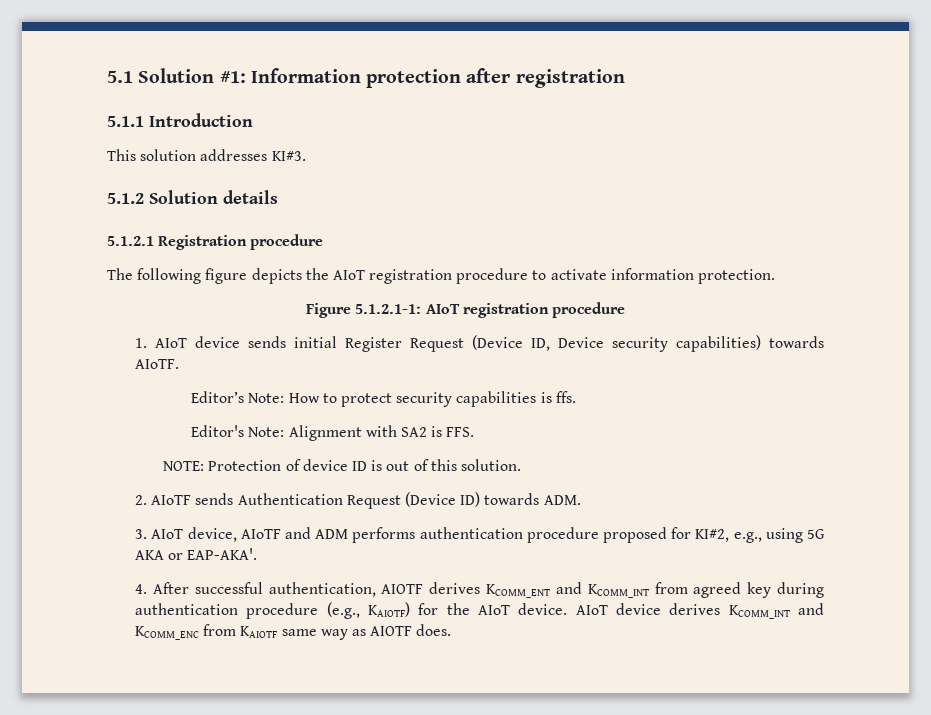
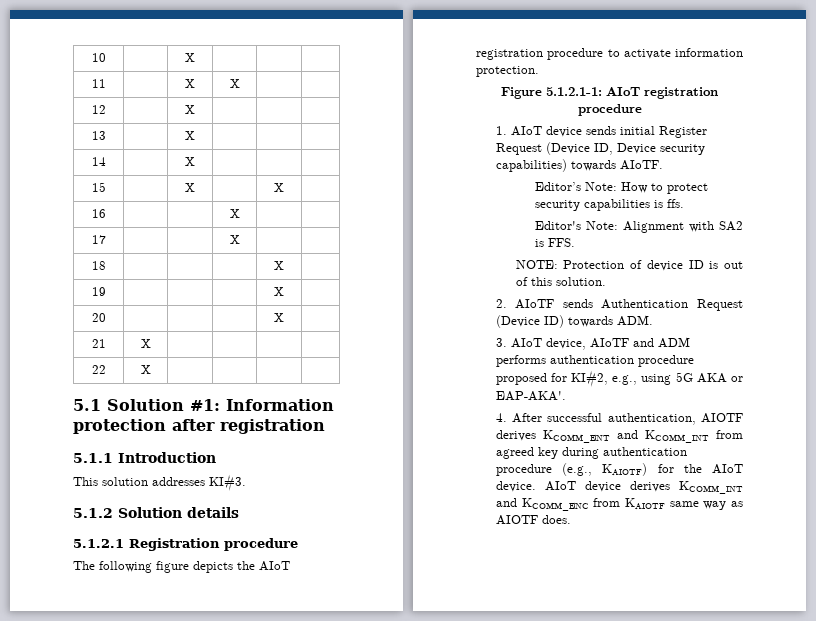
+ 10 | | X | | |
+ 11 | | X | X | |
+ 12 | | X | | |
+ 13 | | X | | |
+ 14 | | X | | |
+ 15 | | X | | X |
+ 16 | | | X | |
+ 17 | | | X | |
+ 18 | | | | X |
+ 19 | | | | X |
+ 20 | | | | X |
+ 21 | X | | | |
+ 22 | X | | | |

